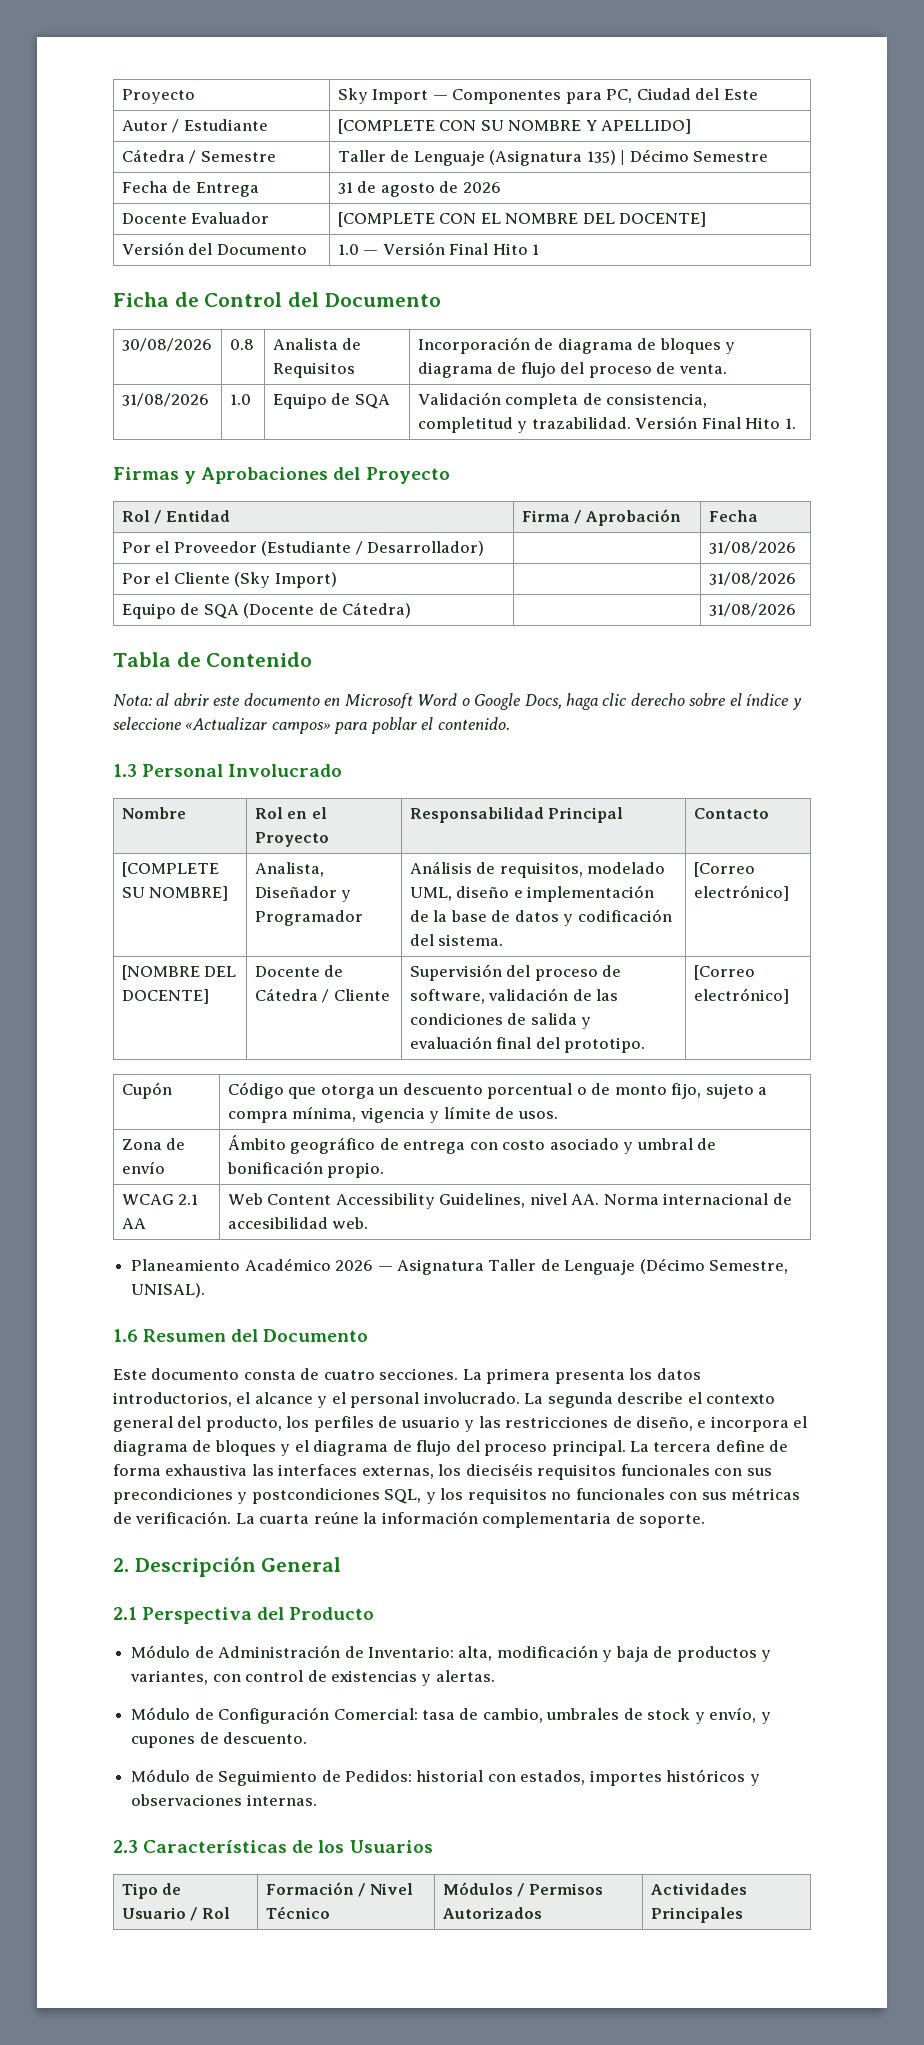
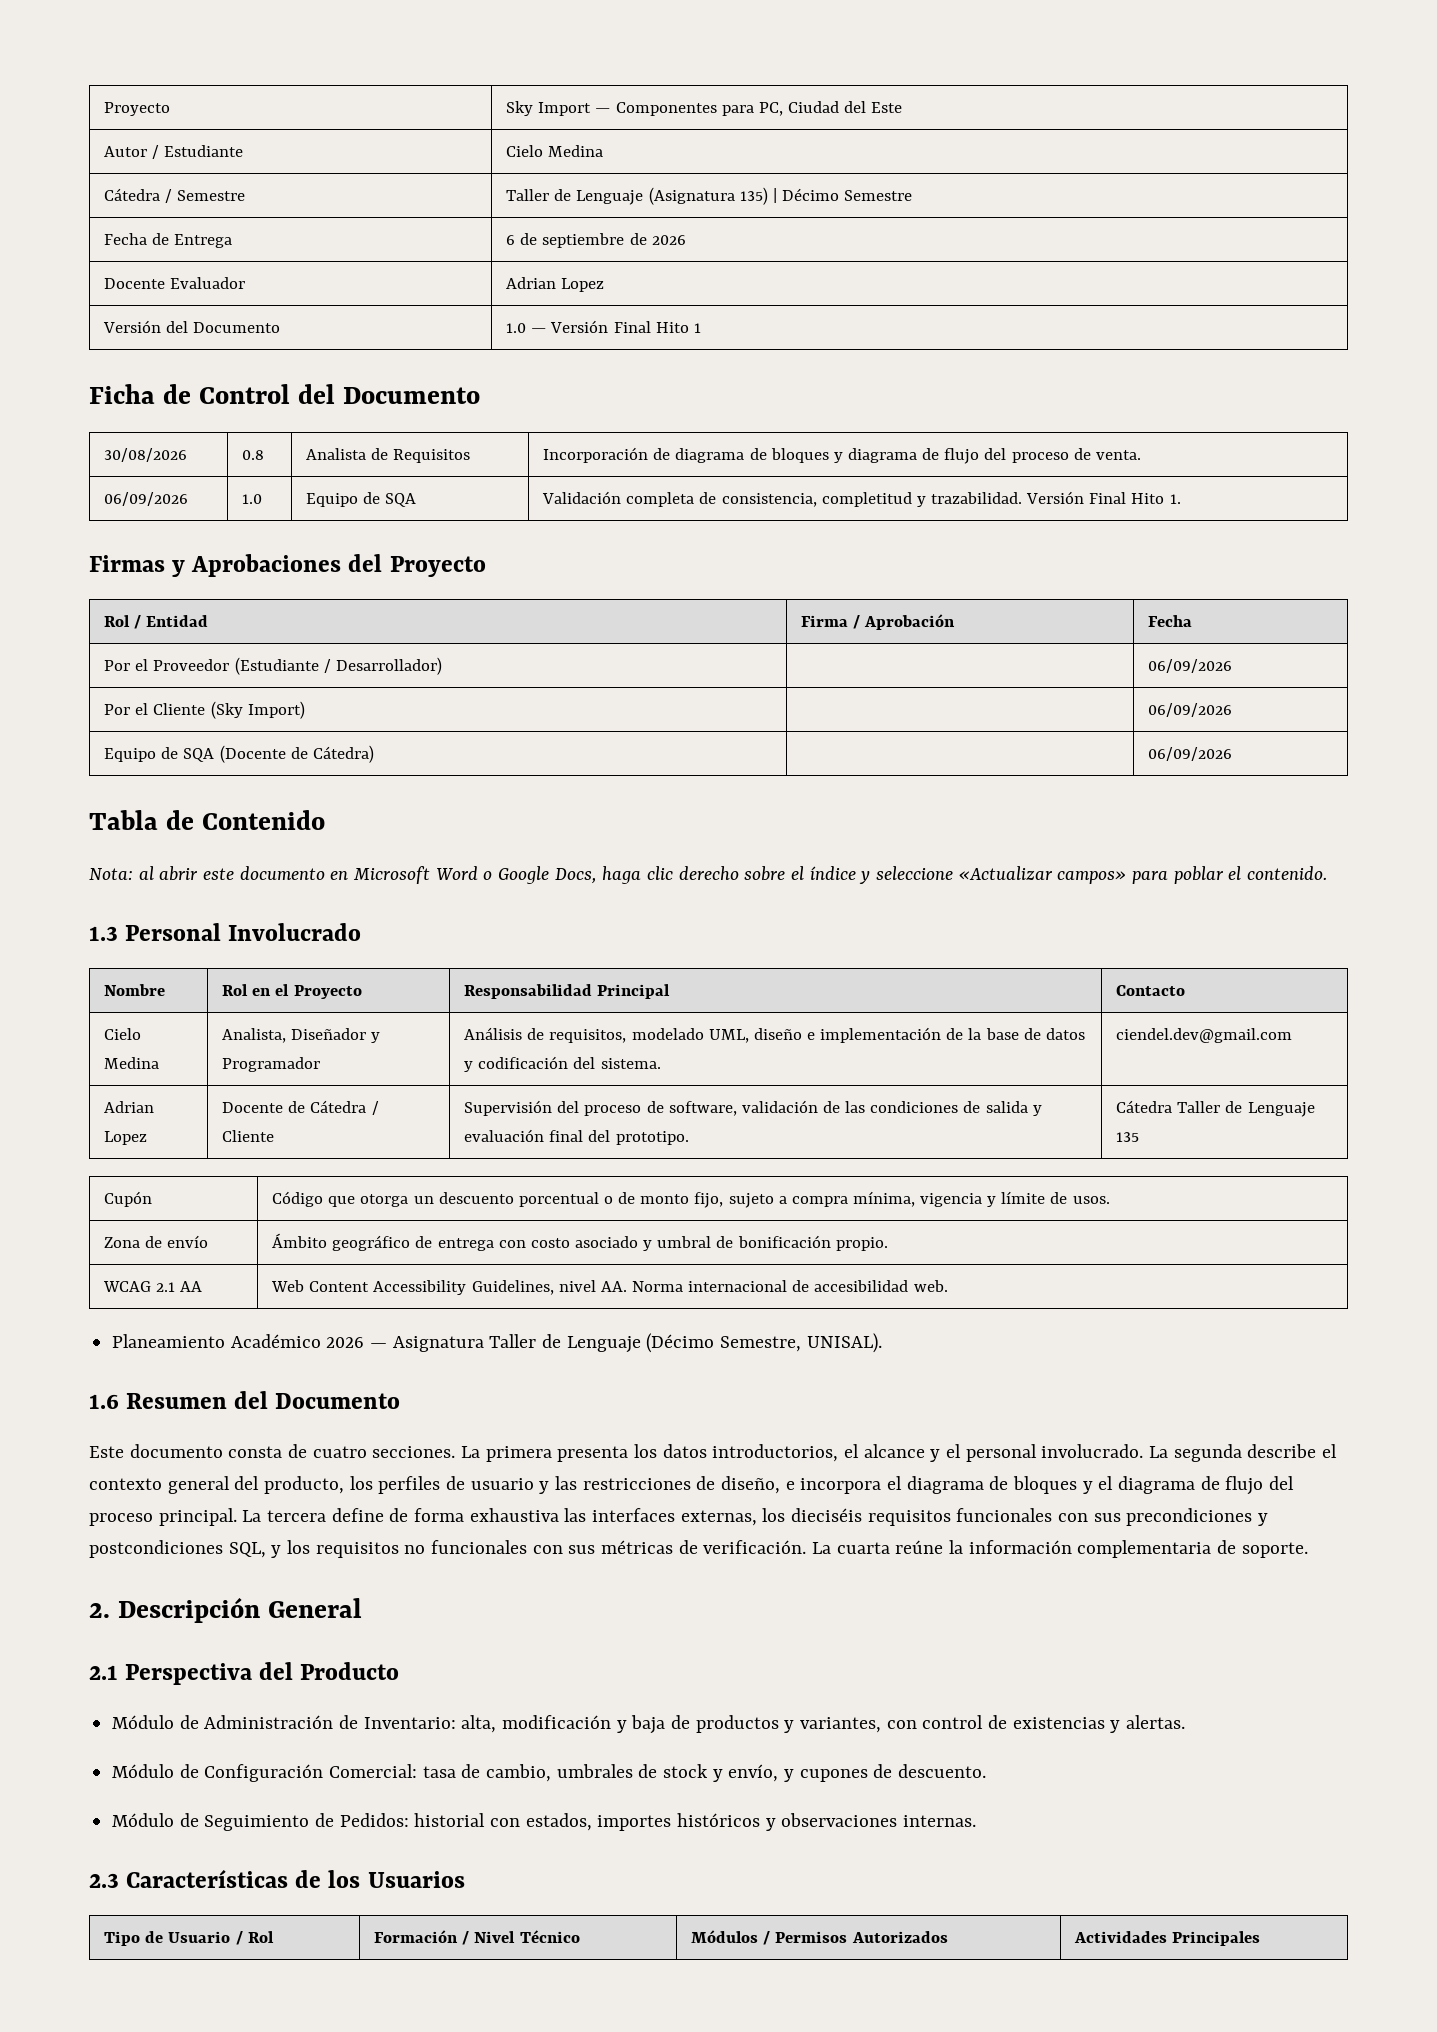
- Autor / Estudiante | [COMPLETE CON SU NOMBRE Y APELLIDO]
+ Autor / Estudiante | Cielo Medina
- Fecha de Entrega | 31 de agosto de 2026
+ Fecha de Entrega | 6 de septiembre de 2026
- Docente Evaluador | [COMPLETE CON EL NOMBRE DEL DOCENTE]
+ Docente Evaluador | Adrian Lopez
- 31/08/2026 | 1.0 | Equipo de SQA | Validación completa de consistencia, completitud y trazabilidad. Versión Final Hito 1.
+ 06/09/2026 | 1.0 | Equipo de SQA | Validación completa de consistencia, completitud y trazabilidad. Versión Final Hito 1.
- Por el Proveedor (Estudiante / Desarrollador) | | 31/08/2026
+ Por el Proveedor (Estudiante / Desarrollador) | | 06/09/2026
- Por el Cliente (Sky Import) | | 31/08/2026
+ Por el Cliente (Sky Import) | | 06/09/2026
- Equipo de SQA (Docente de Cátedra) | | 31/08/2026
+ Equipo de SQA (Docente de Cátedra) | | 06/09/2026
- [COMPLETE SU NOMBRE] | Analista, Diseñador y Programador | Análisis de requisitos, modelado UML, diseño e implementación de la base de datos y codificación del sistema. | [Correo electrónico]
- [NOMBRE DEL DOCENTE] | Docente de Cátedra / Cliente | Supervisión del proceso de software, validación de las condiciones de salida y evaluación final del prototipo. | [Correo electrónico]
+ Cielo Medina | Analista, Diseñador y Programador | Análisis de requisitos, modelado UML, diseño e implementación de la base de datos y codificación del sistema. | ciendel.dev@gmail.com
+ Adrian Lopez | Docente de Cátedra / Cliente | Supervisión del proceso de software, validación de las condiciones de salida y evaluación final del prototipo. | Cátedra Taller de Lenguaje 135

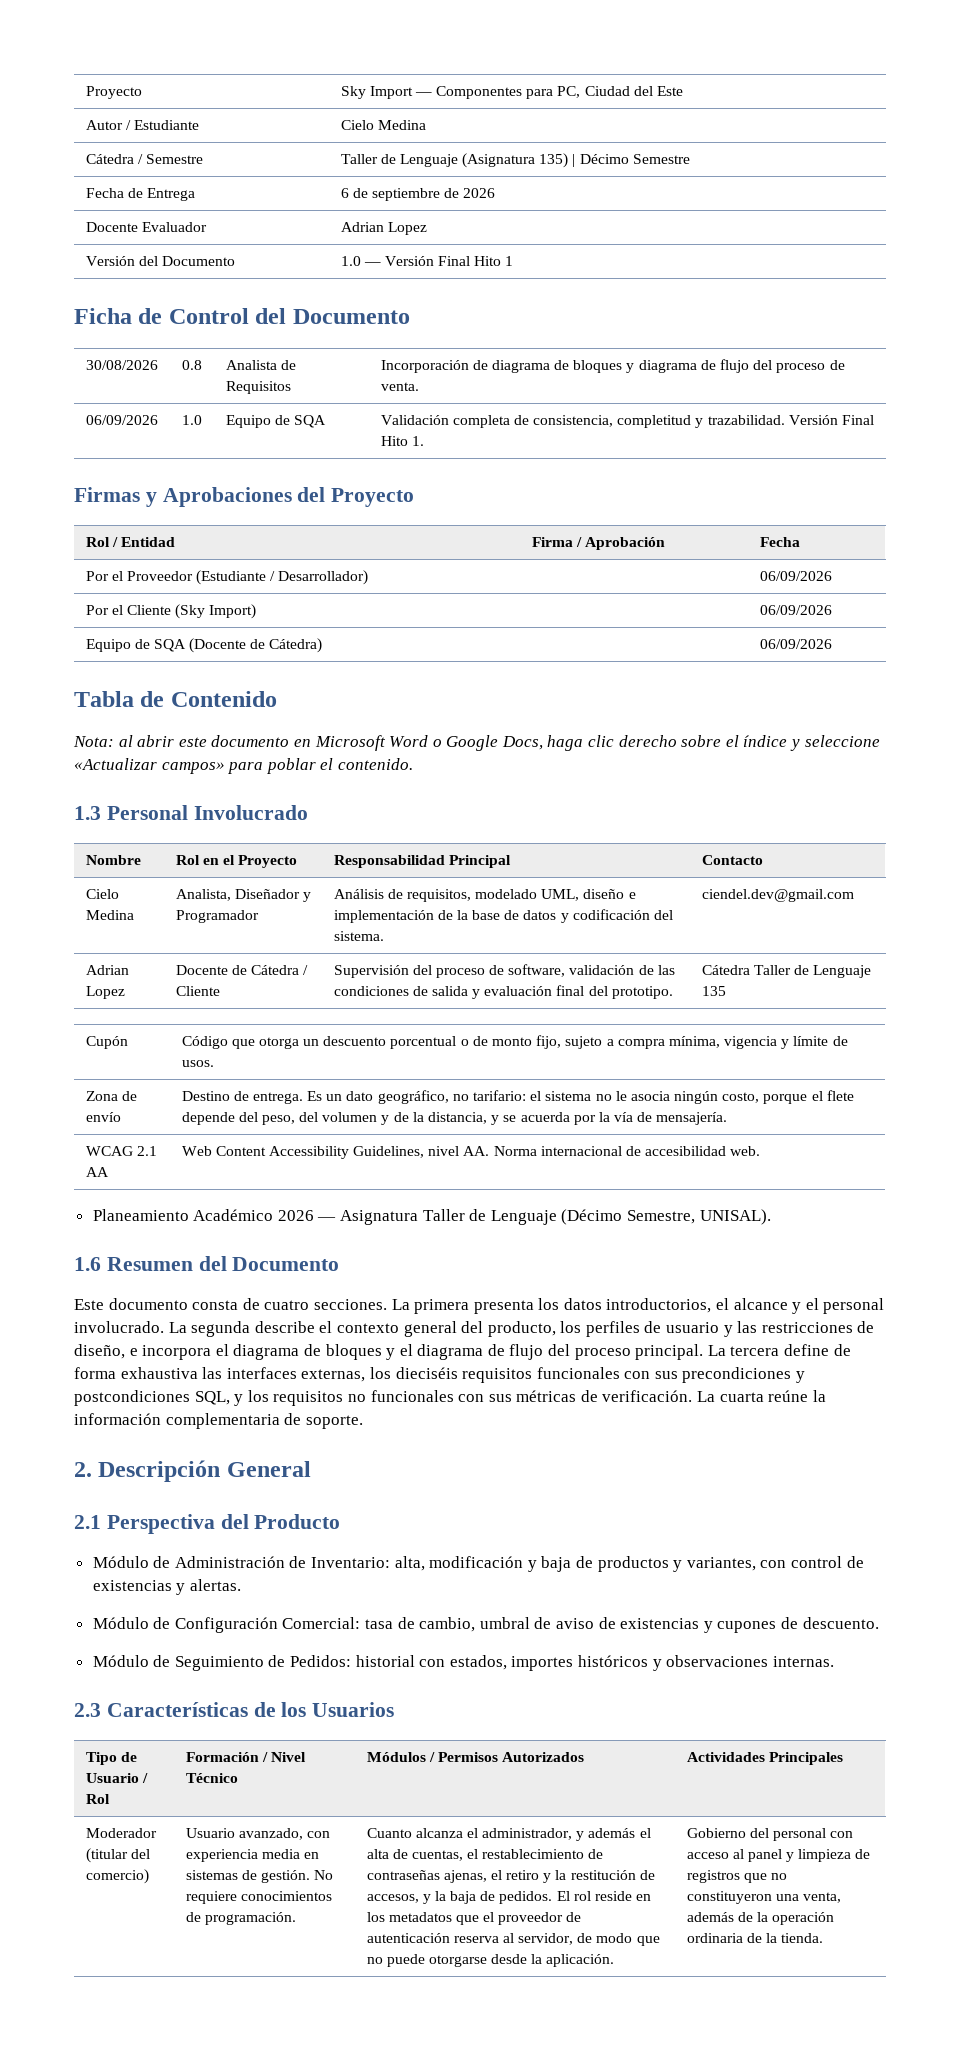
- Zona de envío | Ámbito geográfico de entrega con costo asociado y umbral de bonificación propio.
+ Zona de envío | Destino de entrega. Es un dato geográfico, no tarifario: el sistema no le asocia ningún costo, porque el flete depende del peso, del volumen y de la distancia, y se acuerda por la vía de mensajería.
- Módulo de Configuración Comercial: tasa de cambio, umbrales de stock y envío, y cupones de descuento.
+ Módulo de Configuración Comercial: tasa de cambio, umbral de aviso de existencias y cupones de descuento.
+ Moderador (titular del comercio) | Usuario avanzado, con experiencia media en sistemas de gestión. No requiere conocimientos de programación. | Cuanto alcanza el administrador, y además el alta de cuentas, el restablecimiento de contraseñas ajenas, el retiro y la restitución de accesos, y la baja de pedidos. El rol reside en los metadatos que el proveedor de autenticación reserva al servidor, de modo que no puede otorgarse desde la aplicación. | Gobierno del personal con acceso al panel y limpieza de registros que no constituyeron una venta, además de la operación ordinaria de la tienda.

